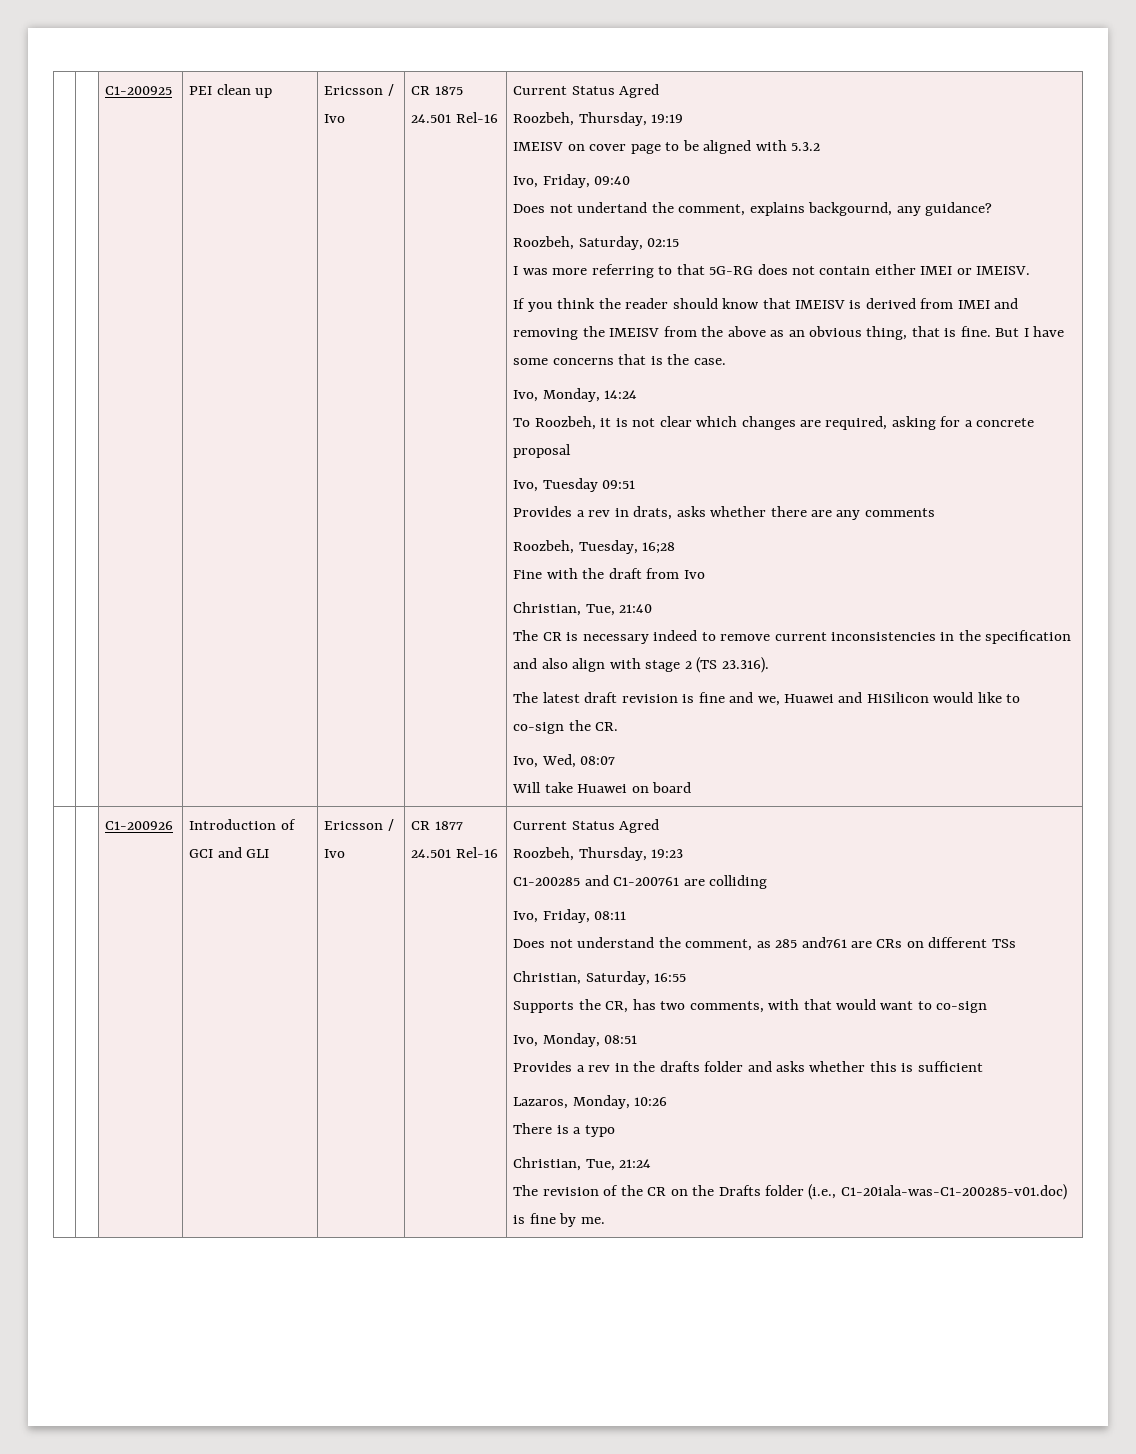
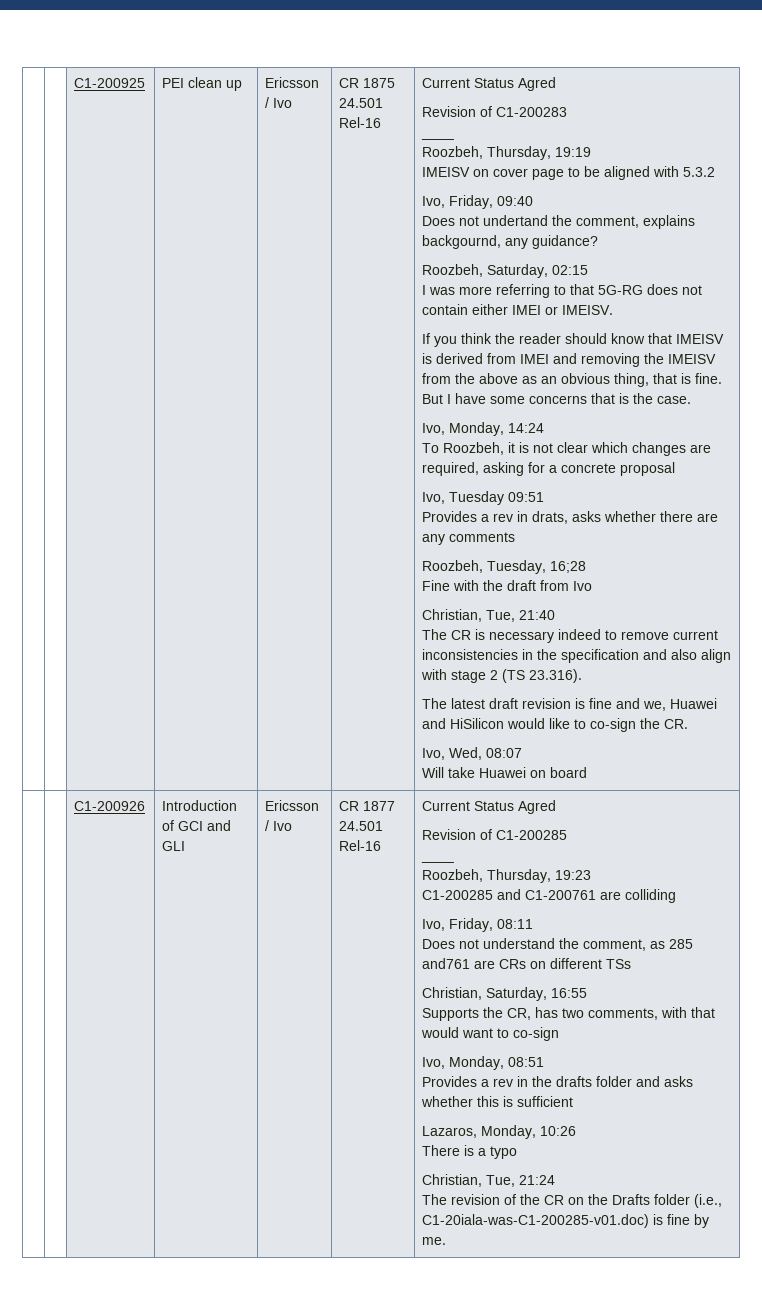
+ Revision of C1-200283
+ ____
+ Revision of C1-200285
+ ____

